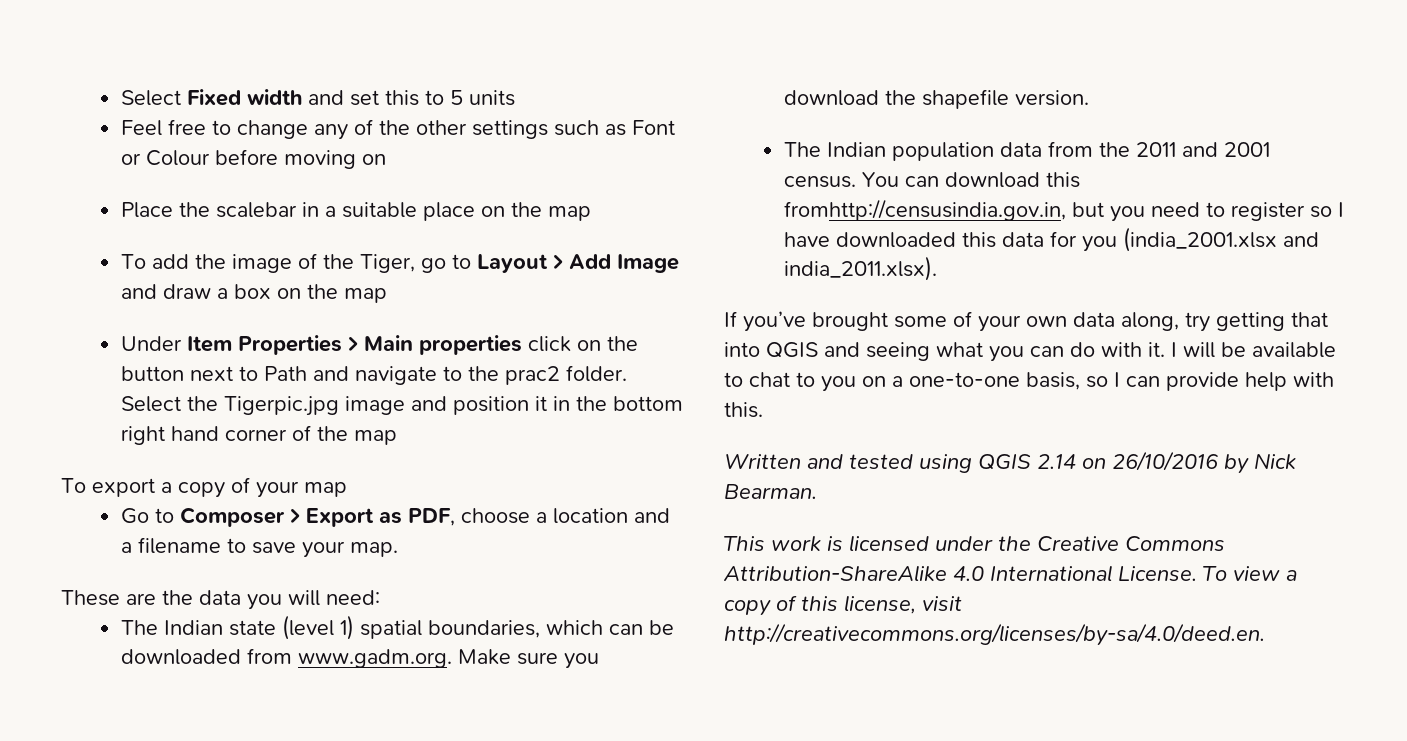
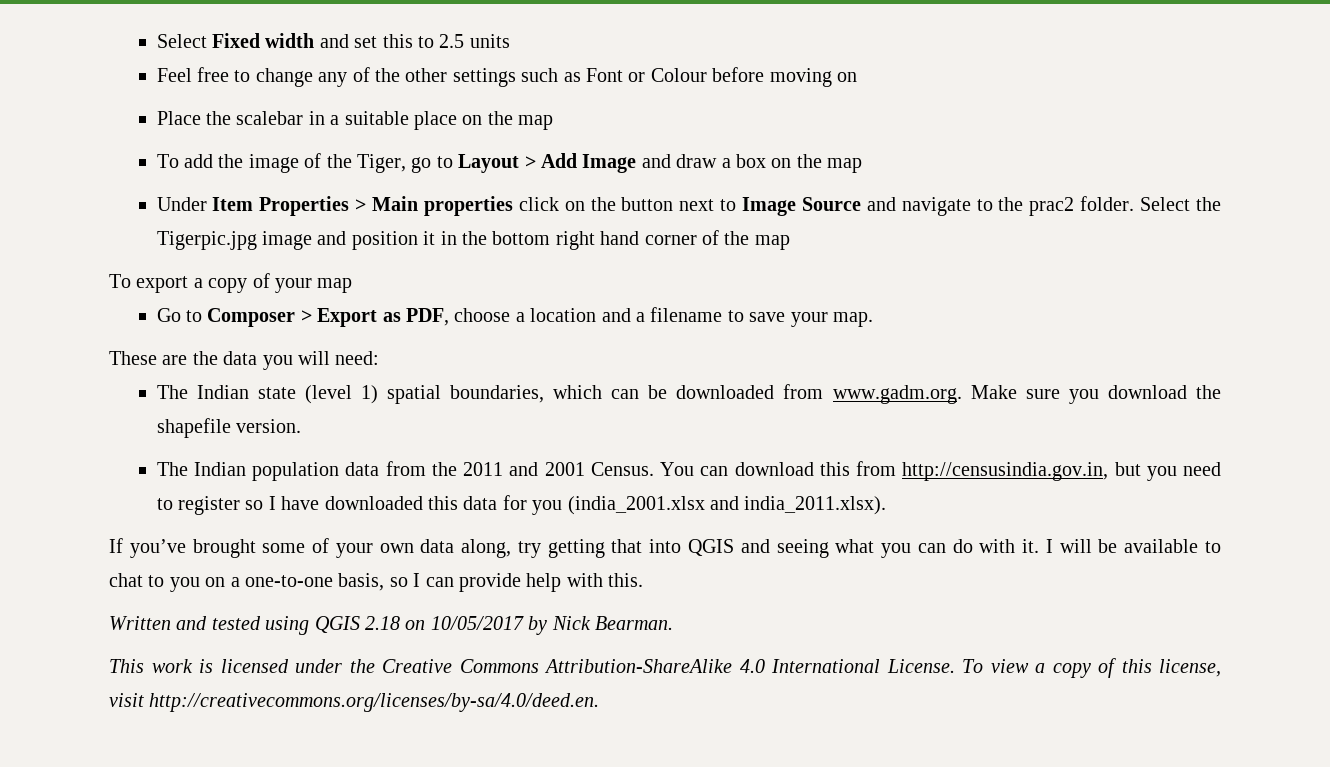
- Select Fixed width and set this to 5 units
+ Select Fixed width and set this to 2.5 units
- Under Item Properties > Main properties click on the button next to Path and navigate to the prac2 folder.
+ Under Item Properties > Main properties click on the button next to Image Source and navigate to the prac2 folder.
- The Indian population data from the 2011 and 2001 census.
+ The Indian population data from the 2011 and 2001 Census.
- You can download this fromhttp://censusindia.gov.in, but you need to register so I have downloaded this data for you (india_2001.xlsx and india_2011.xlsx).
+ You can download this from http://censusindia.gov.in, but you need to register so I have downloaded this data for you (india_2001.xlsx and india_2011.xlsx).
- Written and tested using QGIS 2.14 on 26/10/2016 by Nick Bearman.
+ Written and tested using QGIS 2.18 on 10/05/2017 by Nick Bearman.

